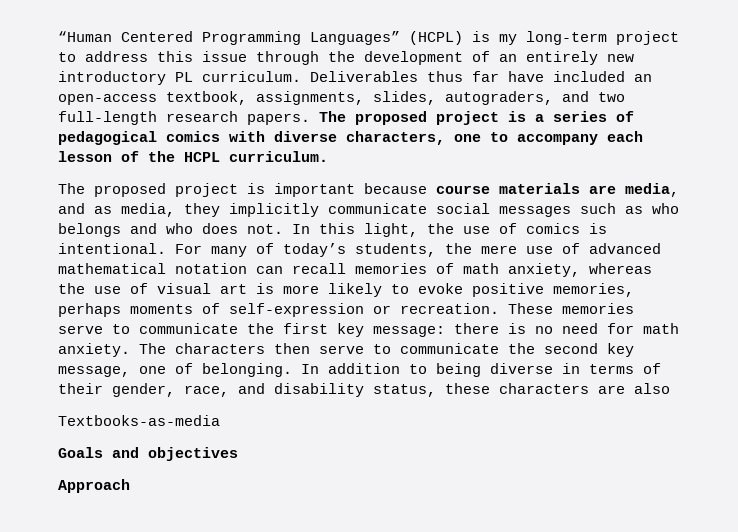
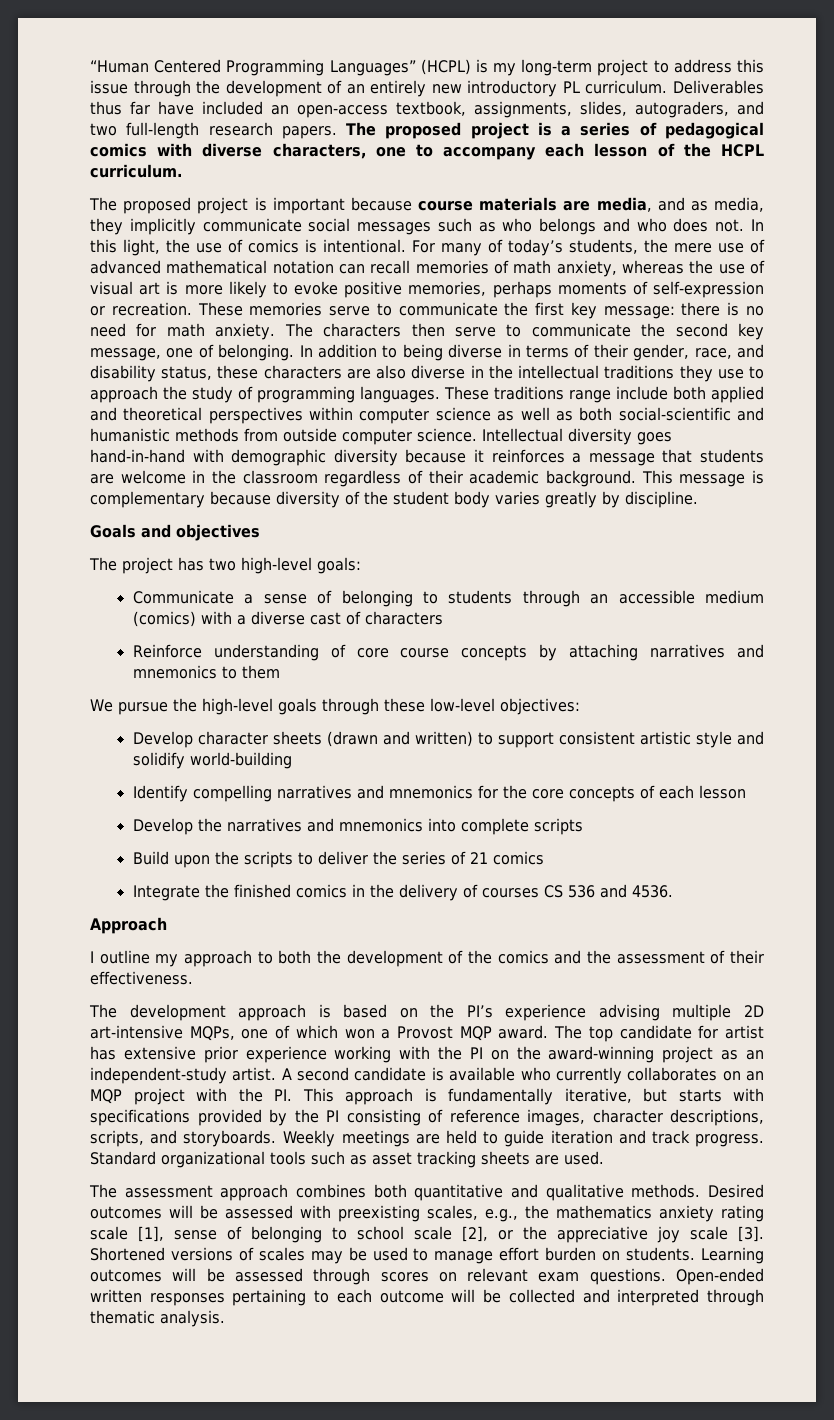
- In addition to being diverse in terms of their gender, race, and disability status, these characters are also
- Textbooks-as-media
+ In addition to being diverse in terms of their gender, race, and disability status, these characters are also diverse in the intellectual traditions they use to approach the study of programming languages. These traditions range include both applied and theoretical perspectives within computer science as well as both social-scientific and humanistic methods from outside computer science. Intellectual diversity goes hand-in-hand with demographic diversity because it reinforces a message that students are welcome in the classroom regardless of their academic background. This message is complementary because diversity of the student body varies greatly by discipline.
  Goals and objectives
+ The project has two high-level goals:
+ Communicate a sense of belonging to students through an accessible medium (comics) with a diverse cast of characters
+ Reinforce understanding of core course concepts by attaching narratives and mnemonics to them
+ We pursue the high-level goals through these low-level objectives:
+ Develop character sheets (drawn and written) to support consistent artistic style and solidify world-building
+ Identify compelling narratives and mnemonics for the core concepts of each lesson
+ Develop the narratives and mnemonics into complete scripts
+ Build upon the scripts to deliver the series of 21 comics
+ Integrate the finished comics in the delivery of courses CS 536 and 4536.
  Approach
+ I outline my approach to both the development of the comics and the assessment of their effectiveness.
+ The development approach is based on the PI’s experience advising multiple 2D art-intensive MQPs, one of which won a Provost MQP award. The top candidate for artist has extensive prior experience working with the PI on the award-winning project as an independent-study artist. A second candidate is available who currently collaborates on an MQP project with the PI. This approach is fundamentally iterative, but starts with specifications provided by the PI consisting of reference images, character descriptions, scripts, and storyboards. Weekly meetings are held to guide iteration and track progress. Standard organizational tools such as asset tracking sheets are used.
+ The assessment approach combines both quantitative and qualitative methods. Desired outcomes will be assessed with preexisting scales, e.g., the mathematics anxiety rating scale [1], sense of belonging to school scale [2], or the appreciative joy scale [3]. Shortened versions of scales may be used to manage effort burden on students. Learning outcomes will be assessed through scores on relevant exam questions. Open-ended written responses pertaining to each outcome will be collected and interpreted through thematic analysis.

